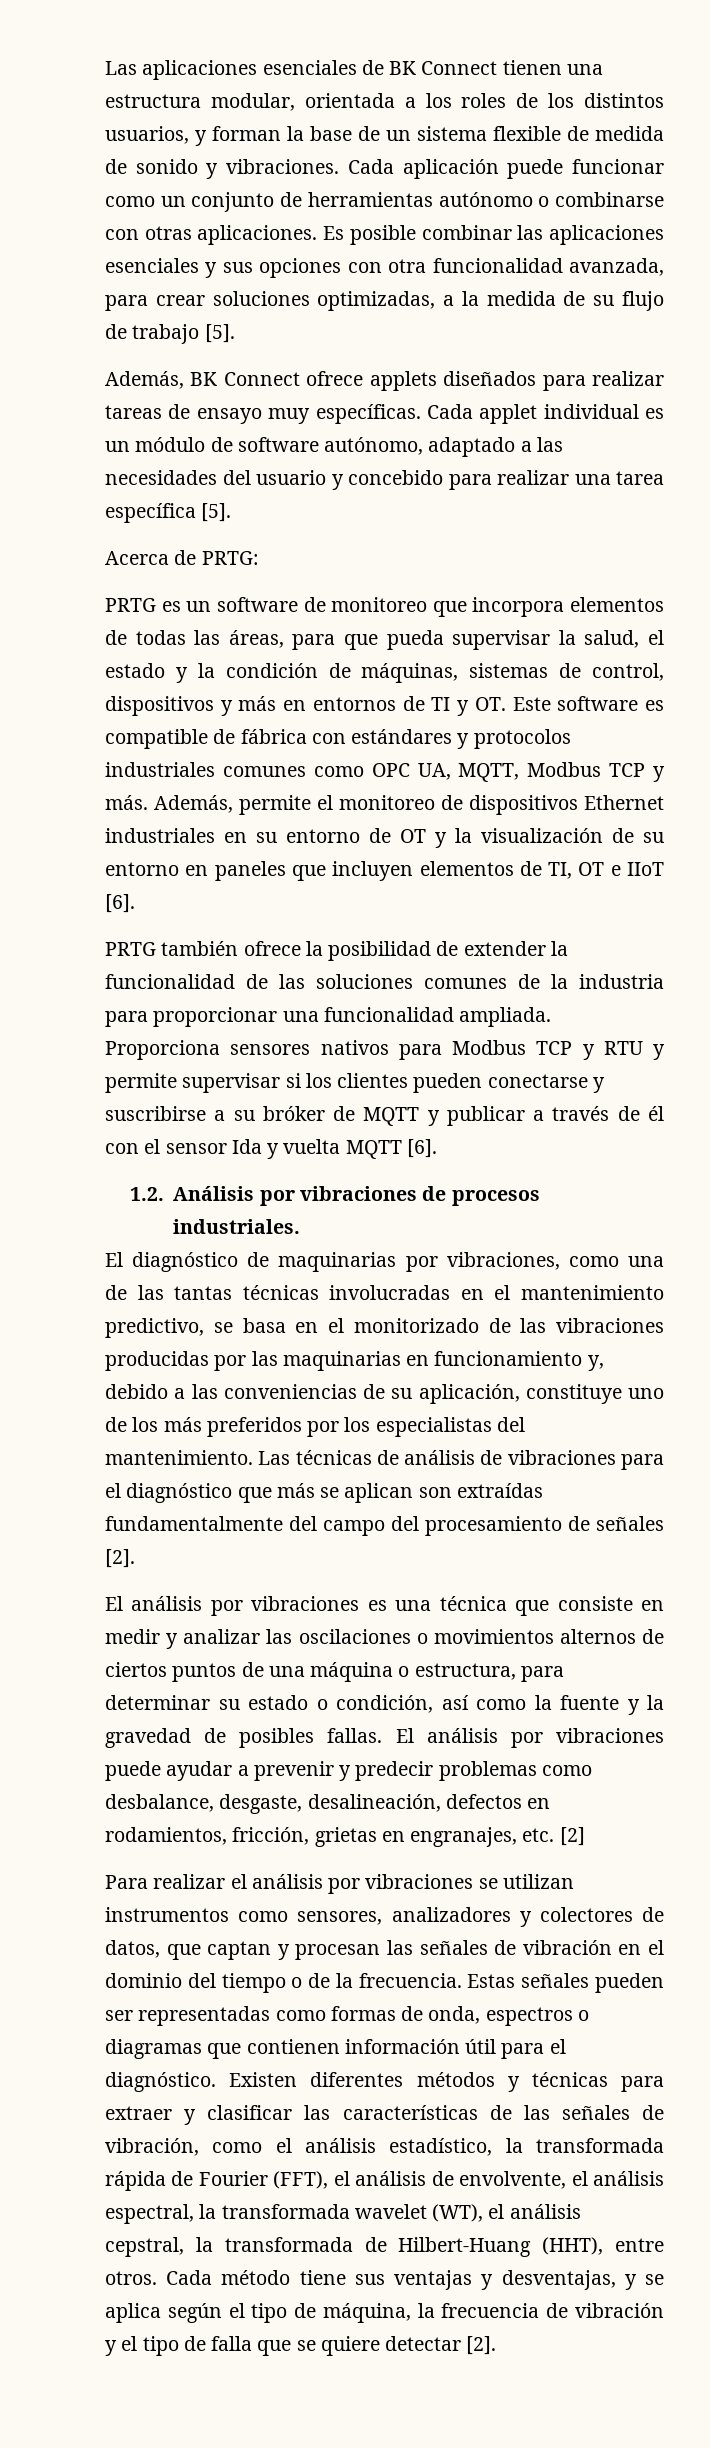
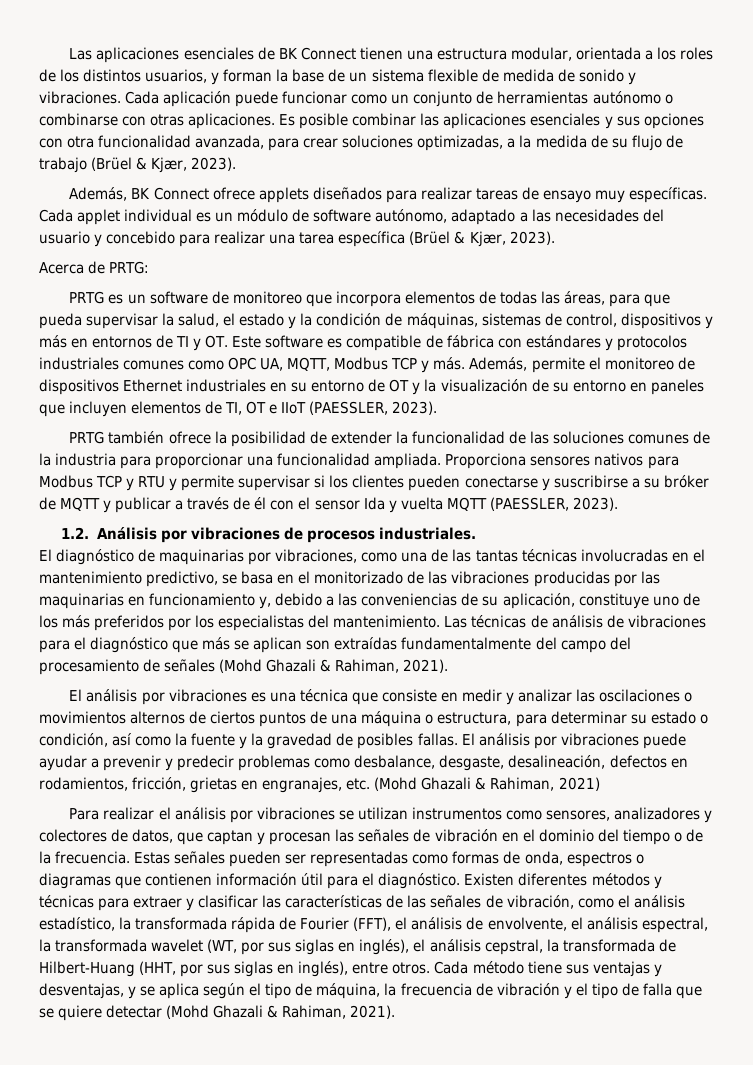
- Es posible combinar las aplicaciones esenciales y sus opciones con otra funcionalidad avanzada, para crear soluciones optimizadas, a la medida de su flujo de trabajo [5].
+ Es posible combinar las aplicaciones esenciales y sus opciones con otra funcionalidad avanzada, para crear soluciones optimizadas, a la medida de su flujo de trabajo (Brüel & Kjær, 2023).
- Cada applet individual es un módulo de software autónomo, adaptado a las necesidades del usuario y concebido para realizar una tarea específica [5].
+ Cada applet individual es un módulo de software autónomo, adaptado a las necesidades del usuario y concebido para realizar una tarea específica (Brüel & Kjær, 2023).
- Además, permite el monitoreo de dispositivos Ethernet industriales en su entorno de OT y la visualización de su entorno en paneles que incluyen elementos de TI, OT e IIoT [6].
+ Además, permite el monitoreo de dispositivos Ethernet industriales en su entorno de OT y la visualización de su entorno en paneles que incluyen elementos de TI, OT e IIoT (PAESSLER, 2023).
- Proporciona sensores nativos para Modbus TCP y RTU y permite supervisar si los clientes pueden conectarse y suscribirse a su bróker de MQTT y publicar a través de él con el sensor Ida y vuelta MQTT [6].
+ Proporciona sensores nativos para Modbus TCP y RTU y permite supervisar si los clientes pueden conectarse y suscribirse a su bróker de MQTT y publicar a través de él con el sensor Ida y vuelta MQTT (PAESSLER, 2023).
- Las técnicas de análisis de vibraciones para el diagnóstico que más se aplican son extraídas fundamentalmente del campo del procesamiento de señales [2].
+ Las técnicas de análisis de vibraciones para el diagnóstico que más se aplican son extraídas fundamentalmente del campo del procesamiento de señales (Mohd Ghazali & Rahiman, 2021).
- El análisis por vibraciones puede ayudar a prevenir y predecir problemas como desbalance, desgaste, desalineación, defectos en rodamientos, fricción, grietas en engranajes, etc. [2]
+ El análisis por vibraciones puede ayudar a prevenir y predecir problemas como desbalance, desgaste, desalineación, defectos en rodamientos, fricción, grietas en engranajes, etc. (Mohd Ghazali & Rahiman, 2021)
- Existen diferentes métodos y técnicas para extraer y clasificar las características de las señales de vibración, como el análisis estadístico, la transformada rápida de Fourier (FFT), el análisis de envolvente, el análisis espectral, la transformada wavelet (WT), el análisis cepstral, la transformada de Hilbert-Huang (HHT), entre otros.
+ Existen diferentes métodos y técnicas para extraer y clasificar las características de las señales de vibración, como el análisis estadístico, la transformada rápida de Fourier (FFT), el análisis de envolvente, el análisis espectral, la transformada wavelet (WT, por sus siglas en inglés), el análisis cepstral, la transformada de Hilbert-Huang (HHT, por sus siglas en inglés), entre otros.
- Cada método tiene sus ventajas y desventajas, y se aplica según el tipo de máquina, la frecuencia de vibración y el tipo de falla que se quiere detectar [2].
+ Cada método tiene sus ventajas y desventajas, y se aplica según el tipo de máquina, la frecuencia de vibración y el tipo de falla que se quiere detectar (Mohd Ghazali & Rahiman, 2021).

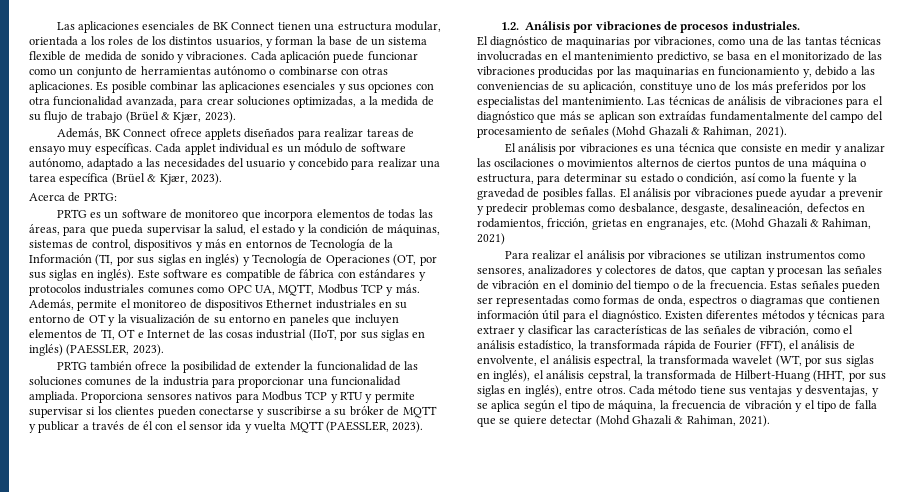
- PRTG es un software de monitoreo que incorpora elementos de todas las áreas, para que pueda supervisar la salud, el estado y la condición de máquinas, sistemas de control, dispositivos y más en entornos de TI y OT. Este software es compatible de fábrica con estándares y protocolos industriales comunes como OPC UA, MQTT, Modbus TCP y más.
+ PRTG es un software de monitoreo que incorpora elementos de todas las áreas, para que pueda supervisar la salud, el estado y la condición de máquinas, sistemas de control, dispositivos y más en entornos de Tecnología de la Información (TI, por sus siglas en inglés) y Tecnología de Operaciones (OT, por sus siglas en inglés). Este software es compatible de fábrica con estándares y protocolos industriales comunes como OPC UA, MQTT, Modbus TCP y más.
- Además, permite el monitoreo de dispositivos Ethernet industriales en su entorno de OT y la visualización de su entorno en paneles que incluyen elementos de TI, OT e IIoT (PAESSLER, 2023).
+ Además, permite el monitoreo de dispositivos Ethernet industriales en su entorno de OT y la visualización de su entorno en paneles que incluyen elementos de TI, OT e Internet de las cosas industrial (IIoT, por sus siglas en inglés) (PAESSLER, 2023).
- Proporciona sensores nativos para Modbus TCP y RTU y permite supervisar si los clientes pueden conectarse y suscribirse a su bróker de MQTT y publicar a través de él con el sensor Ida y vuelta MQTT (PAESSLER, 2023).
+ Proporciona sensores nativos para Modbus TCP y RTU y permite supervisar si los clientes pueden conectarse y suscribirse a su bróker de MQTT y publicar a través de él con el sensor ida y vuelta MQTT (PAESSLER, 2023).

